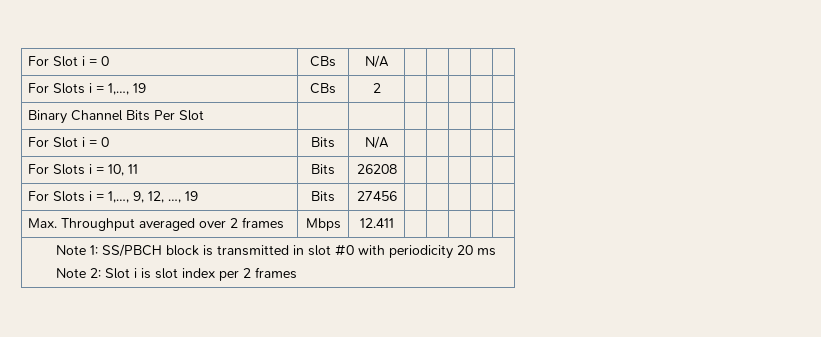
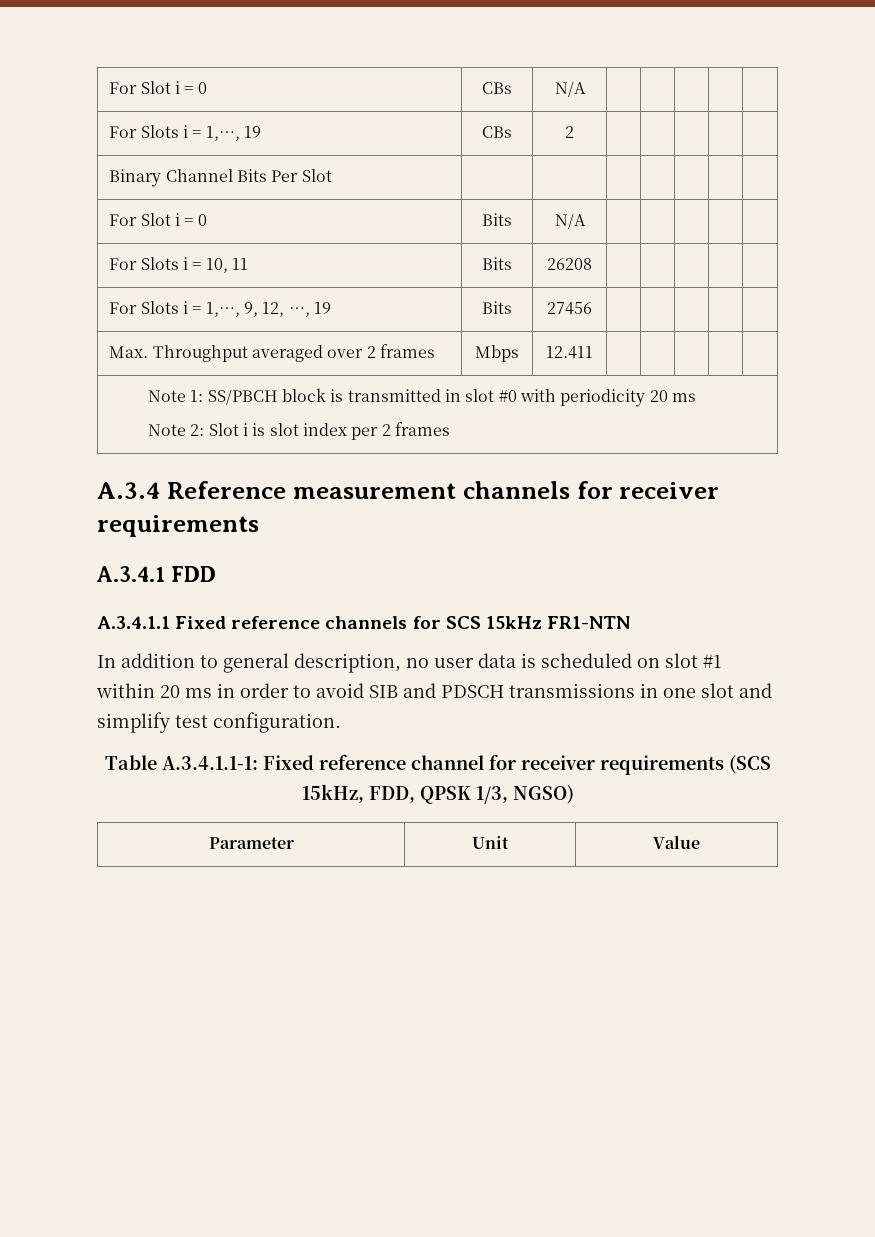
+ A.3.4 Reference measurement channels for receiver requirements
+ A.3.4.1 FDD
+ A.3.4.1.1 Fixed reference channels for SCS 15kHz FR1-NTN
+ In addition to general description, no user data is scheduled on slot #1 within 20 ms in order to avoid SIB and PDSCH transmissions in one slot and simplify test configuration.
+ Table A.3.4.1.1-1: Fixed reference channel for receiver requirements (SCS 15kHz, FDD, QPSK 1/3, NGSO)
+ Parameter | Unit | Value

